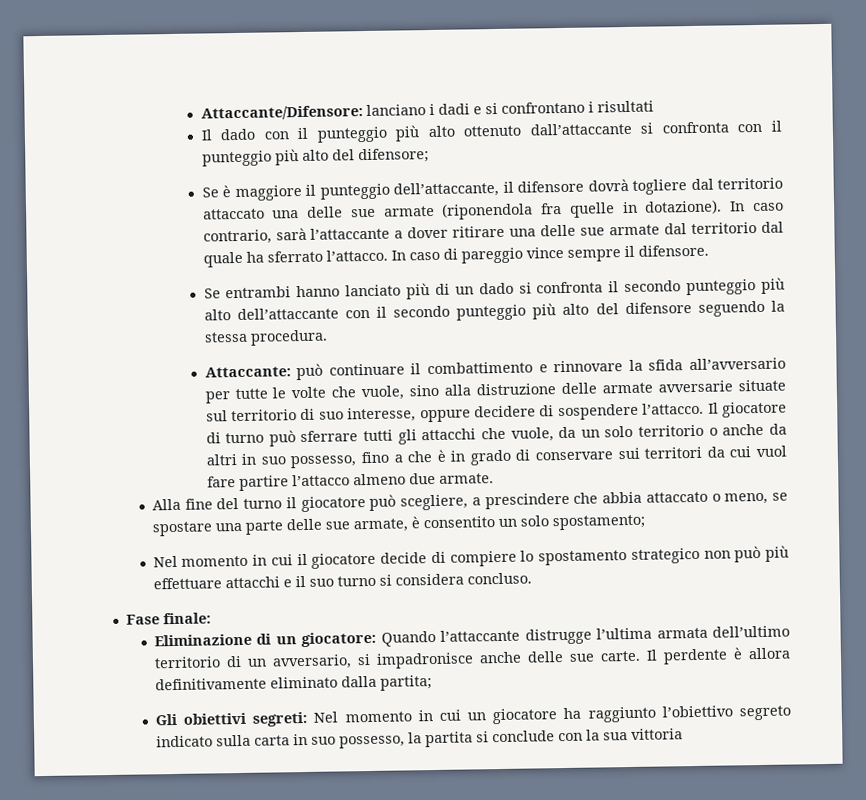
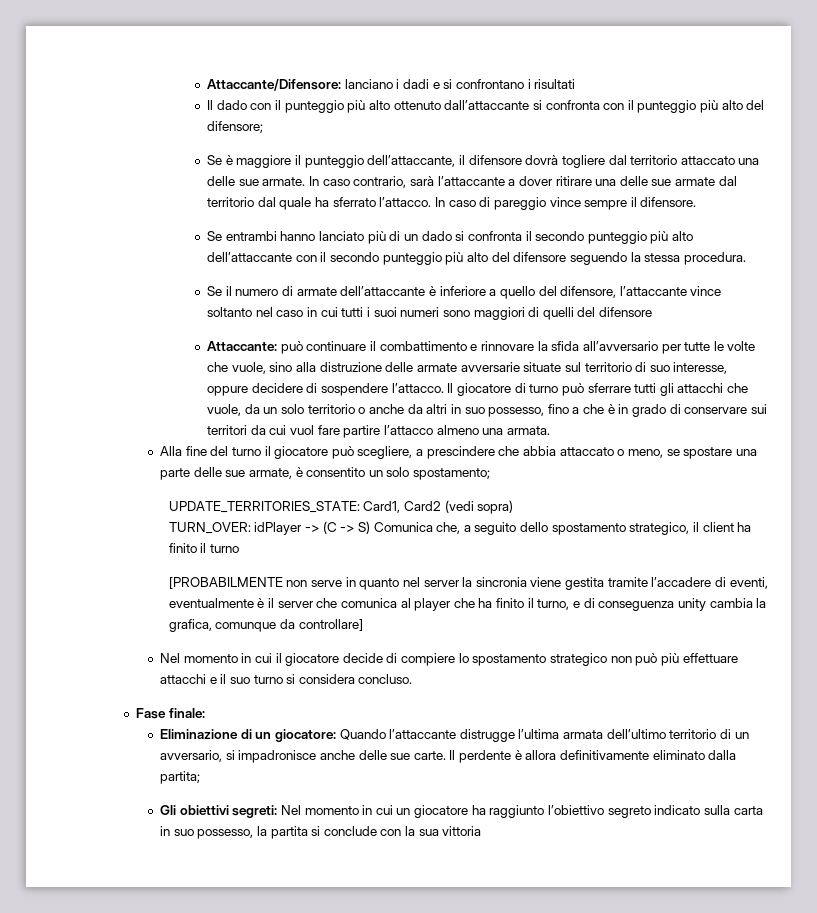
- Se è maggiore il punteggio dell’attaccante, il difensore dovrà togliere dal territorio attaccato una delle sue armate (riponendola fra quelle in dotazione).
+ Se è maggiore il punteggio dell’attaccante, il difensore dovrà togliere dal territorio attaccato una delle sue armate.
+ Se il numero di armate dell’attaccante è inferiore a quello del difensore, l’attaccante vince soltanto nel caso in cui tutti i suoi numeri sono maggiori di quelli del difensore
- Il giocatore di turno può sferrare tutti gli attacchi che vuole, da un solo territorio o anche da altri in suo possesso, fino a che è in grado di conservare sui territori da cui vuol fare partire l’attacco almeno due armate.
+ Il giocatore di turno può sferrare tutti gli attacchi che vuole, da un solo territorio o anche da altri in suo possesso, fino a che è in grado di conservare sui territori da cui vuol fare partire l’attacco almeno una armata.
+ UPDATE_TERRITORIES_STATE: Card1, Card2 (vedi sopra)
+ TURN_OVER: idPlayer -> (C -> S) Comunica che, a seguito dello spostamento strategico, il client ha finito il turno
+ [PROBABILMENTE non serve in quanto nel server la sincronia viene gestita tramite l’accadere di eventi, eventualmente è il server che comunica al player che ha finito il turno, e di conseguenza unity cambia la grafica, comunque da controllare]

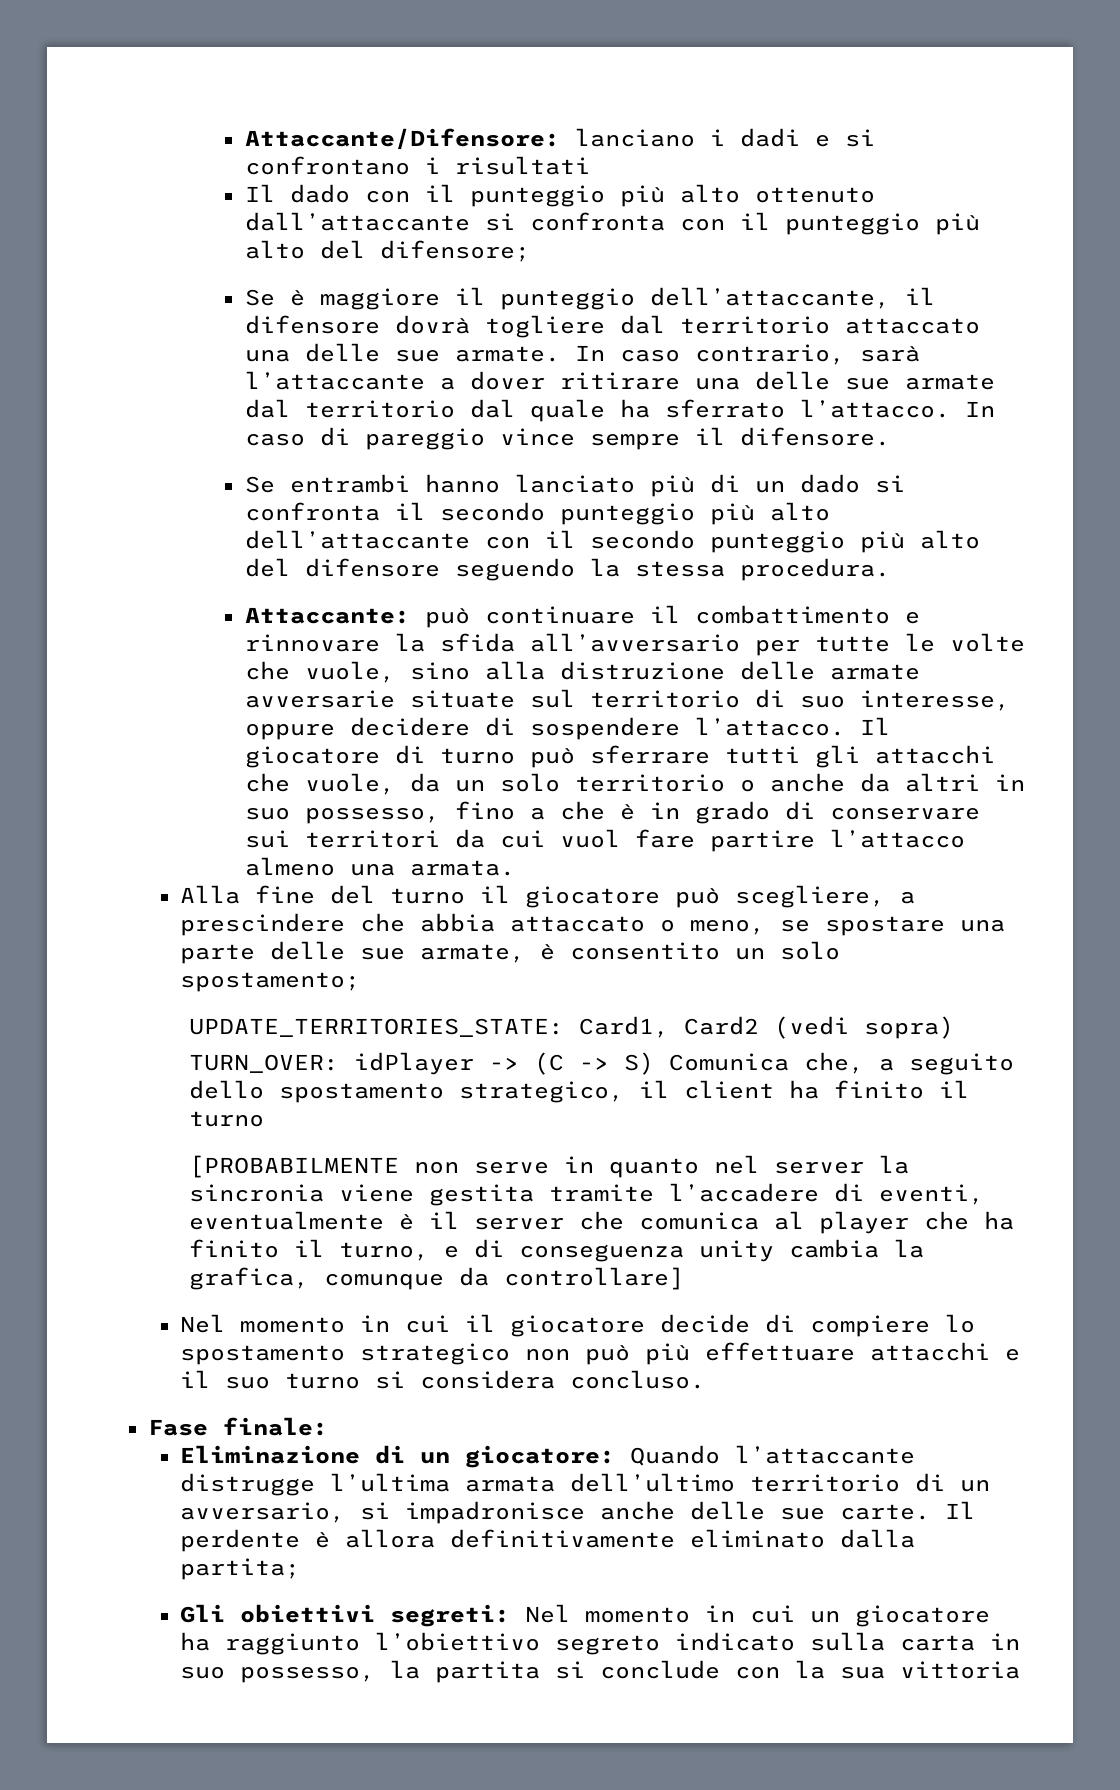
- Se il numero di armate dell’attaccante è inferiore a quello del difensore, l’attaccante vince soltanto nel caso in cui tutti i suoi numeri sono maggiori di quelli del difensore

